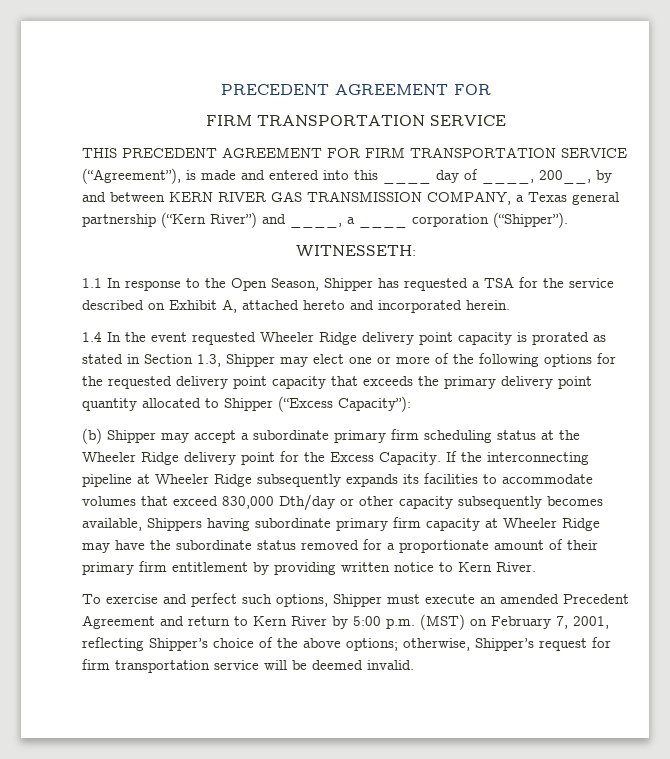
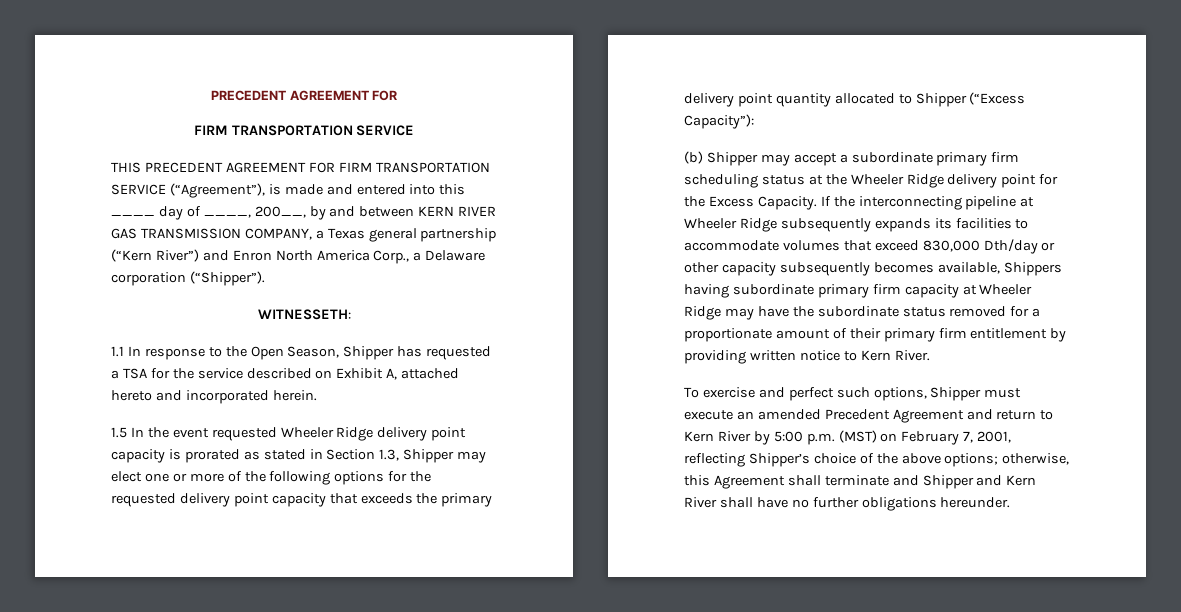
- THIS PRECEDENT AGREEMENT FOR FIRM TRANSPORTATION SERVICE (“Agreement”), is made and entered into this ____ day of ____, 200__, by and between KERN RIVER GAS TRANSMISSION COMPANY, a Texas general partnership (“Kern River”) and ____, a ____ corporation (“Shipper”).
+ THIS PRECEDENT AGREEMENT FOR FIRM TRANSPORTATION SERVICE (“Agreement”), is made and entered into this ____ day of ____, 200__, by and between KERN RIVER GAS TRANSMISSION COMPANY, a Texas general partnership (“Kern River”) and Enron North America Corp., a Delaware corporation (“Shipper”).
- 1.4 In the event requested Wheeler Ridge delivery point capacity is prorated as stated in Section 1.3, Shipper may elect one or more of the following options for the requested delivery point capacity that exceeds the primary delivery point quantity allocated to Shipper (“Excess Capacity”):
+ 1.5 In the event requested Wheeler Ridge delivery point capacity is prorated as stated in Section 1.3, Shipper may elect one or more of the following options for the requested delivery point capacity that exceeds the primary delivery point quantity allocated to Shipper (“Excess Capacity”):
- To exercise and perfect such options, Shipper must execute an amended Precedent Agreement and return to Kern River by 5:00 p.m. (MST) on February 7, 2001, reflecting Shipper’s choice of the above options; otherwise, Shipper’s request for firm transportation service will be deemed invalid.
+ To exercise and perfect such options, Shipper must execute an amended Precedent Agreement and return to Kern River by 5:00 p.m. (MST) on February 7, 2001, reflecting Shipper’s choice of the above options; otherwise, this Agreement shall terminate and Shipper and Kern River shall have no further obligations hereunder.

